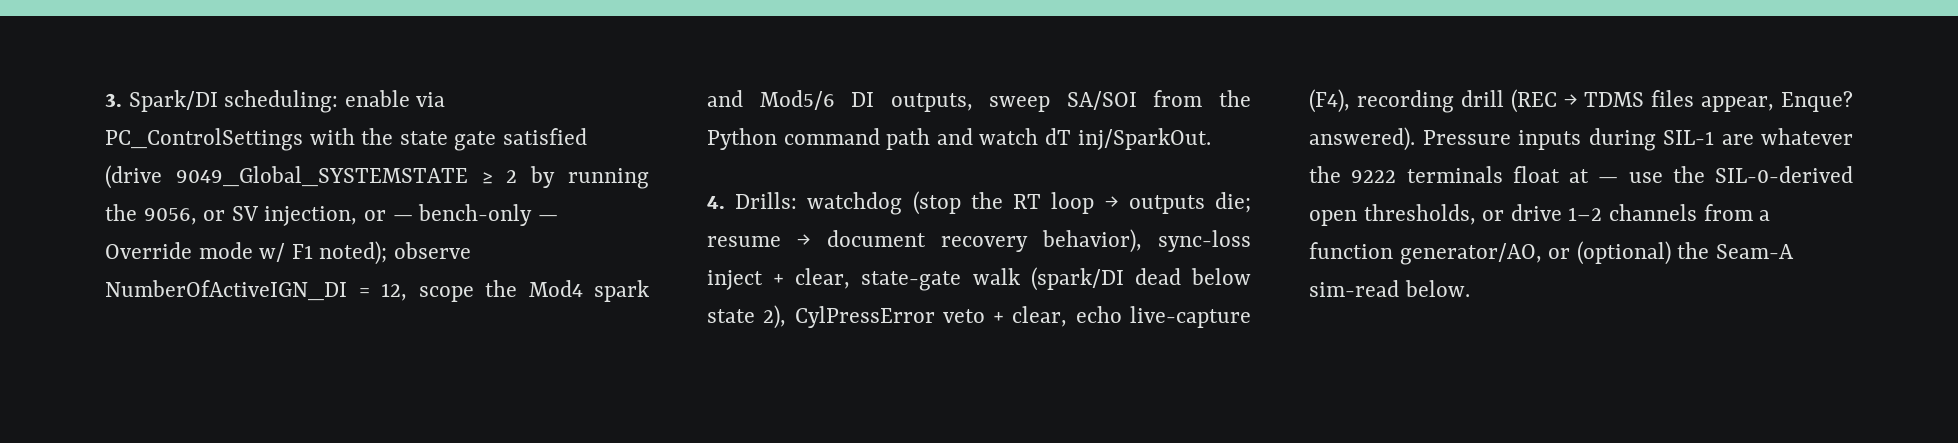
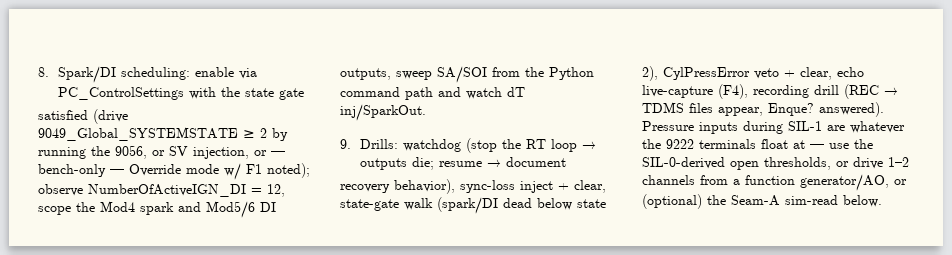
- 3. Spark/DI scheduling: enable via PC_ControlSettings with the state gate satisfied (drive 9049_Global_SYSTEMSTATE ≥ 2 by running the 9056, or SV injection, or — bench-only — Override mode w/ F1 noted); observe NumberOfActiveIGN_DI = 12, scope the Mod4 spark and Mod5/6 DI outputs, sweep SA/SOI from the Python command path and watch dT inj/SparkOut.
+ 8. Spark/DI scheduling: enable via PC_ControlSettings with the state gate
+ satisfied (drive 9049_Global_SYSTEMSTATE ≥ 2 by running the 9056, or SV injection, or — bench-only — Override mode w/ F1 noted); observe NumberOfActiveIGN_DI = 12, scope the Mod4 spark and Mod5/6 DI outputs, sweep SA/SOI from the Python command path and watch dT inj/SparkOut.
- 4. Drills: watchdog (stop the RT loop → outputs die; resume → document recovery behavior), sync-loss inject + clear, state-gate walk (spark/DI dead below state 2), CylPressError veto + clear, echo live-capture (F4), recording drill (REC → TDMS files appear, Enque? answered).
+ 9. Drills: watchdog (stop the RT loop → outputs die; resume → document
+ recovery behavior), sync-loss inject + clear, state-gate walk (spark/DI dead below state 2), CylPressError veto + clear, echo live-capture (F4), recording drill (REC → TDMS files appear, Enque? answered).

